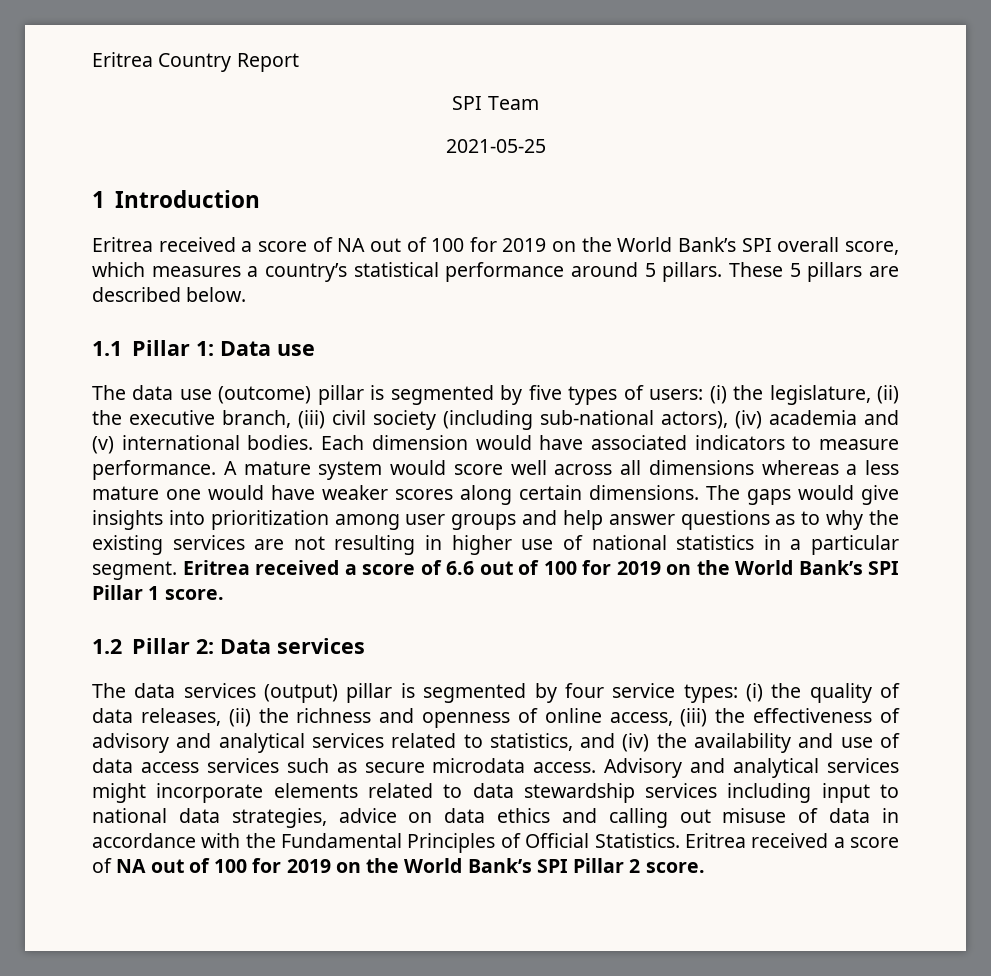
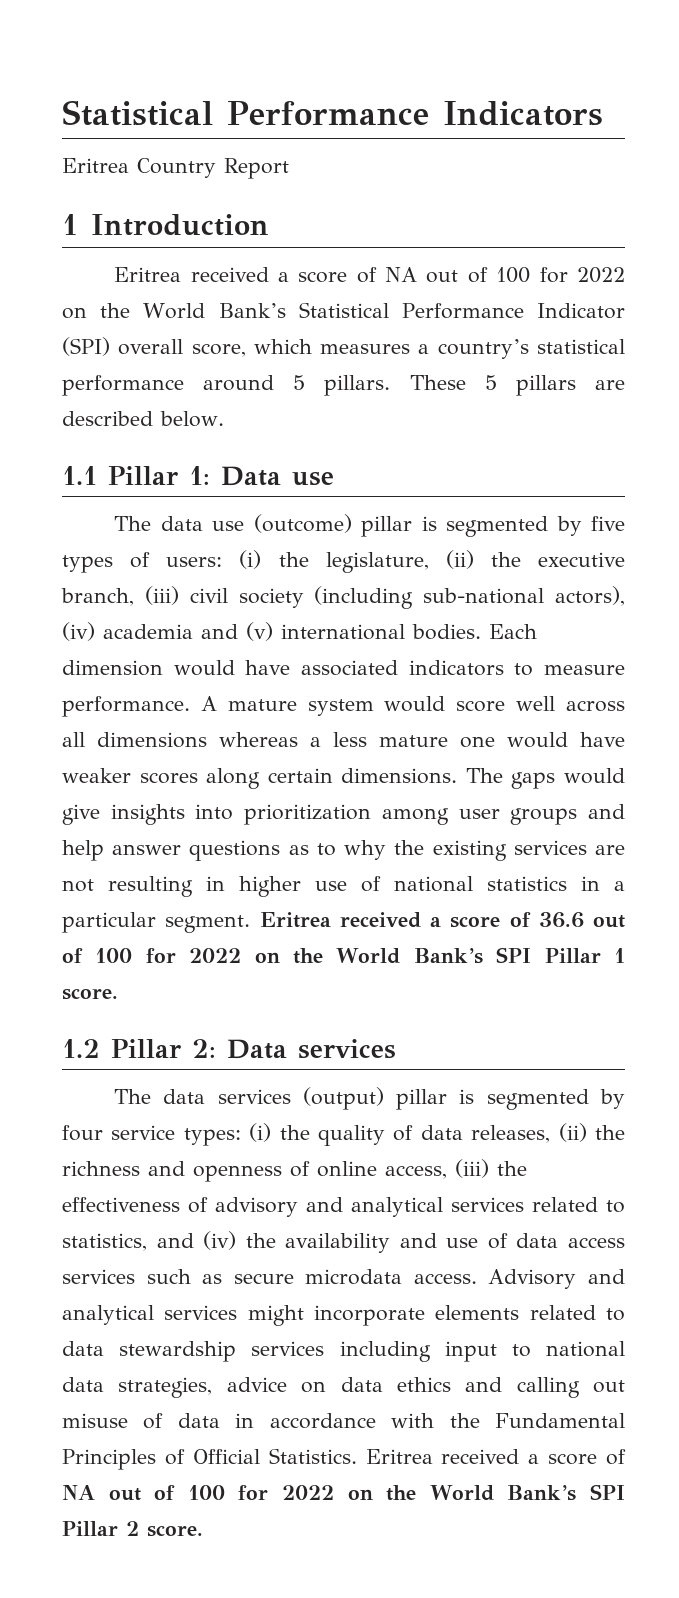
+ Statistical Performance Indicators
- SPI Team
- 2021-05-25
- Eritrea received a score of NA out of 100 for 2019 on the World Bank’s SPI overall score, which measures a country’s statistical performance around 5 pillars.
+ Eritrea received a score of NA out of 100 for 2022 on the World Bank’s Statistical Performance Indicator (SPI) overall score, which measures a country’s statistical performance around 5 pillars.
- Eritrea received a score of 6.6 out of 100 for 2019 on the World Bank’s SPI Pillar 1 score.
+ Eritrea received a score of 36.6 out of 100 for 2022 on the World Bank’s SPI Pillar 1 score.
- Eritrea received a score of NA out of 100 for 2019 on the World Bank’s SPI Pillar 2 score.
+ Eritrea received a score of NA out of 100 for 2022 on the World Bank’s SPI Pillar 2 score.

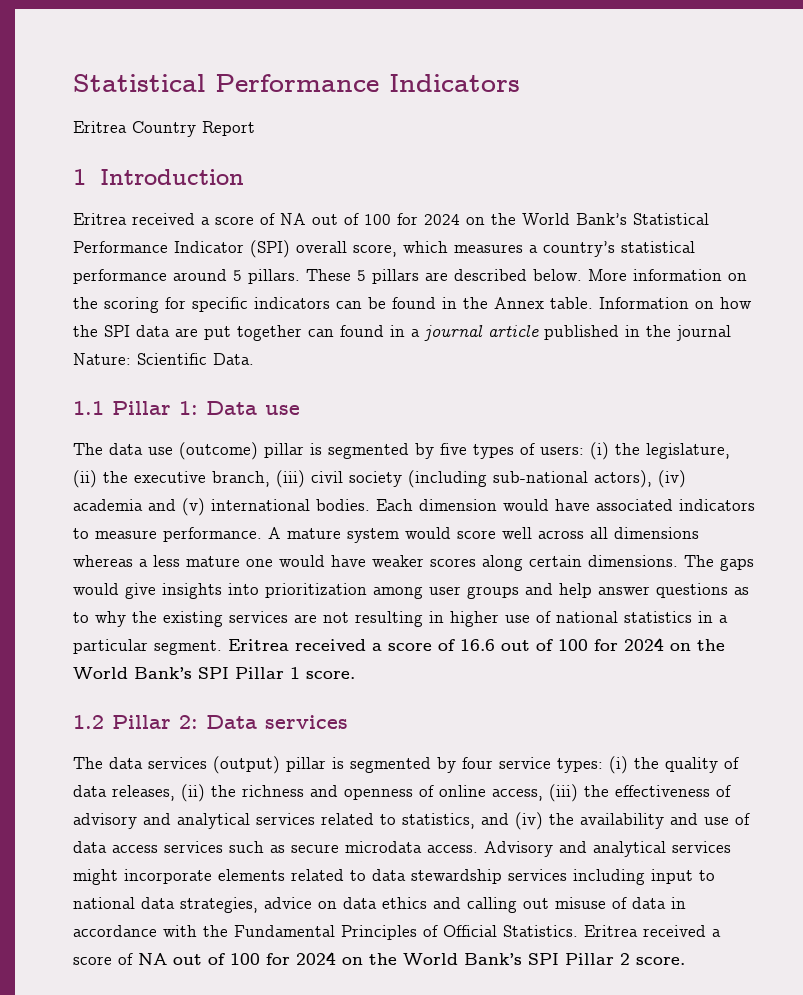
- Eritrea received a score of NA out of 100 for 2022 on the World Bank’s Statistical Performance Indicator (SPI) overall score, which measures a country’s statistical performance around 5 pillars.
+ Eritrea received a score of NA out of 100 for 2024 on the World Bank’s Statistical Performance Indicator (SPI) overall score, which measures a country’s statistical performance around 5 pillars.
+ More information on the scoring for specific indicators can be found in the Annex table. Information on how the SPI data are put together can found in a journal article published in the journal Nature: Scientific Data.
- Eritrea received a score of 36.6 out of 100 for 2022 on the World Bank’s SPI Pillar 1 score.
+ Eritrea received a score of 16.6 out of 100 for 2024 on the World Bank’s SPI Pillar 1 score.
- Eritrea received a score of NA out of 100 for 2022 on the World Bank’s SPI Pillar 2 score.
+ Eritrea received a score of NA out of 100 for 2024 on the World Bank’s SPI Pillar 2 score.

